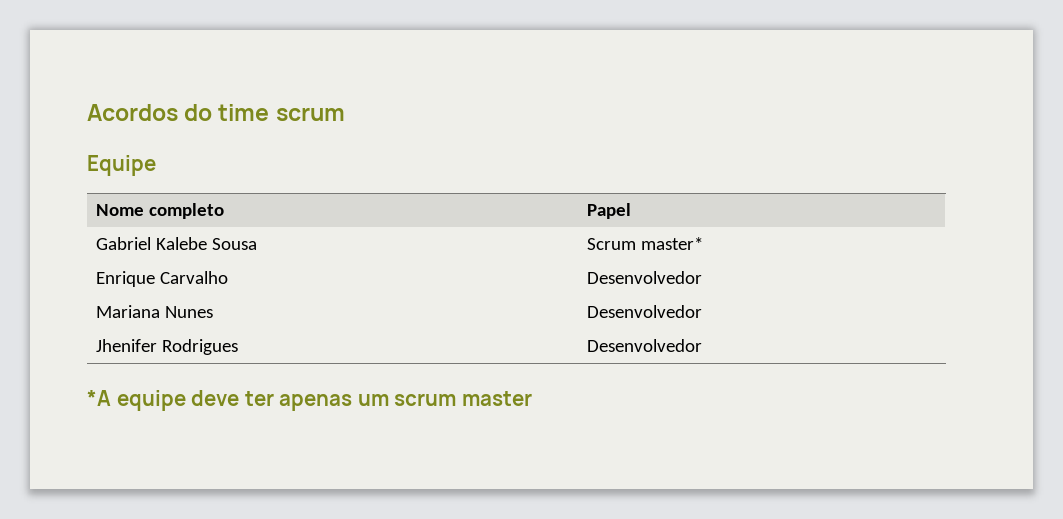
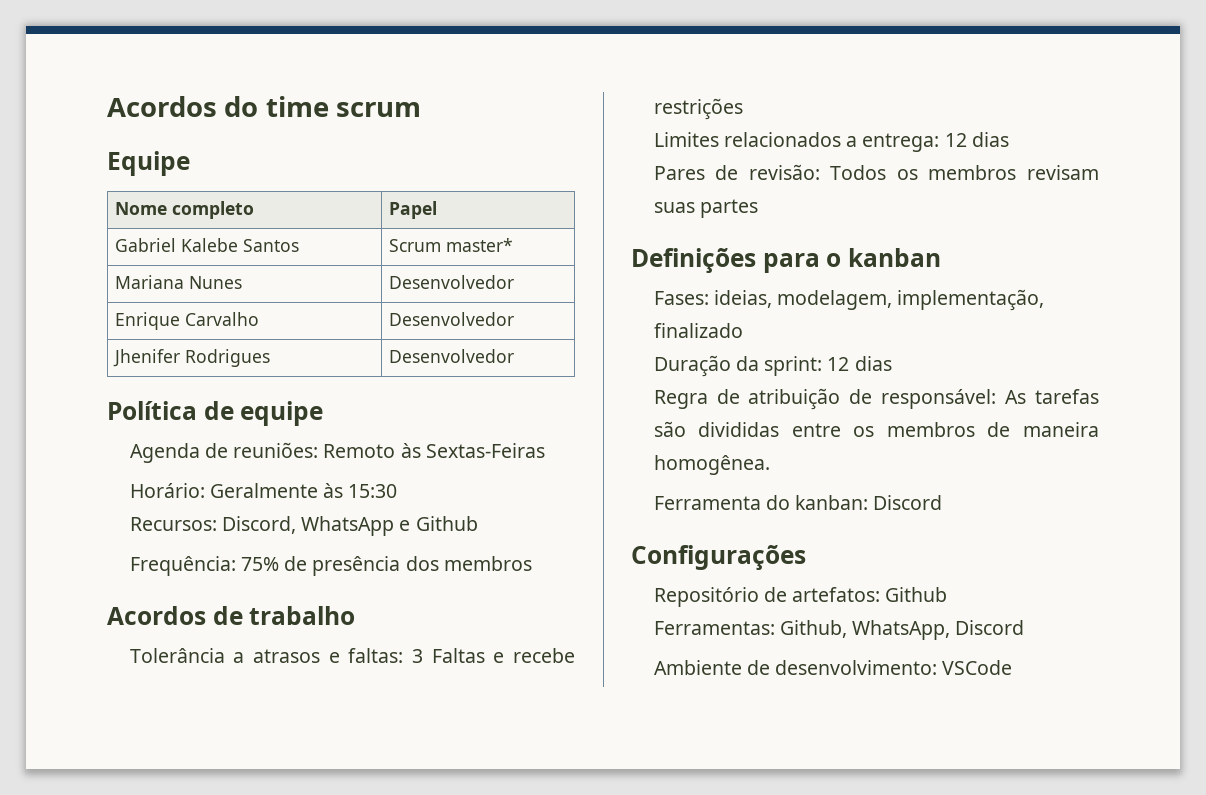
- Gabriel Kalebe Sousa | Scrum master*
+ Gabriel Kalebe Santos | Scrum master*
+ Mariana Nunes | Desenvolvedor
  Enrique Carvalho | Desenvolvedor
- Mariana Nunes | Desenvolvedor
- *A equipe deve ter apenas um scrum master
+ Política de equipe
+ Agenda de reuniões: Remoto às Sextas-Feiras
+ Horário: Geralmente às 15:30
+ Recursos: Discord, WhatsApp e Github
+ Frequência: 75% de presência dos membros
+ Acordos de trabalho
+ Tolerância a atrasos e faltas: 3 Faltas e recebe restrições
+ Limites relacionados a entrega: 12 dias
+ Pares de revisão: Todos os membros revisam suas partes
+ Definições para o kanban
+ Fases: ideias, modelagem, implementação, finalizado
+ Duração da sprint: 12 dias
+ Regra de atribuição de responsável: As tarefas são divididas entre os membros de maneira homogênea.
+ Ferramenta do kanban: Discord
+ Configurações
+ Repositório de artefatos: Github
+ Ferramentas: Github, WhatsApp, Discord
+ Ambiente de desenvolvimento: VSCode

